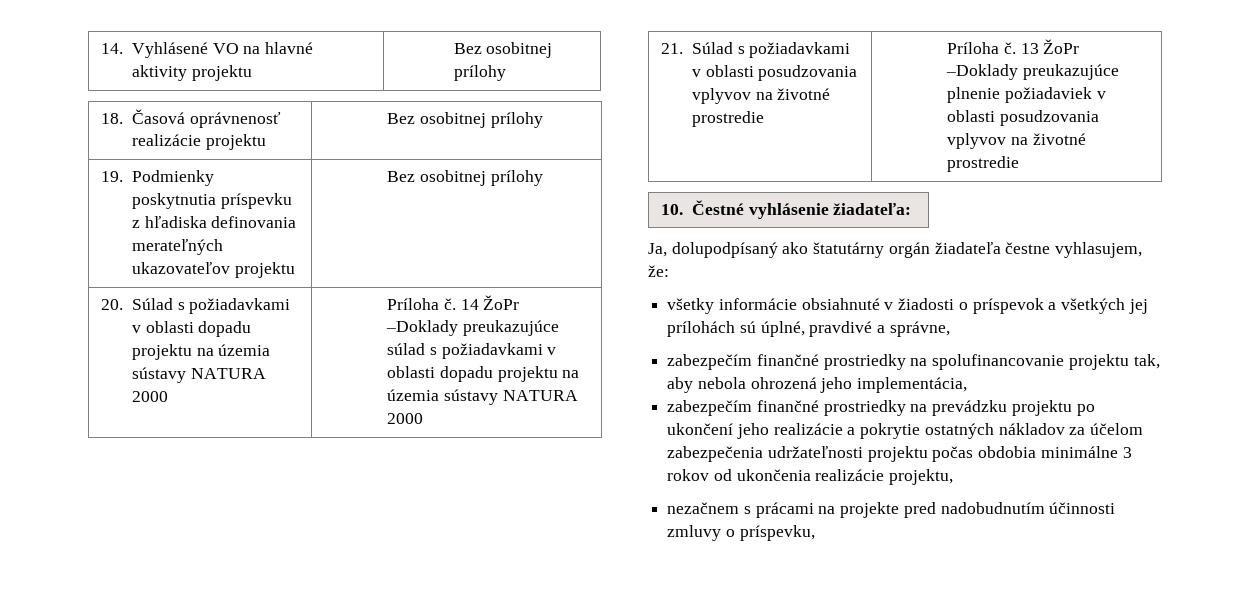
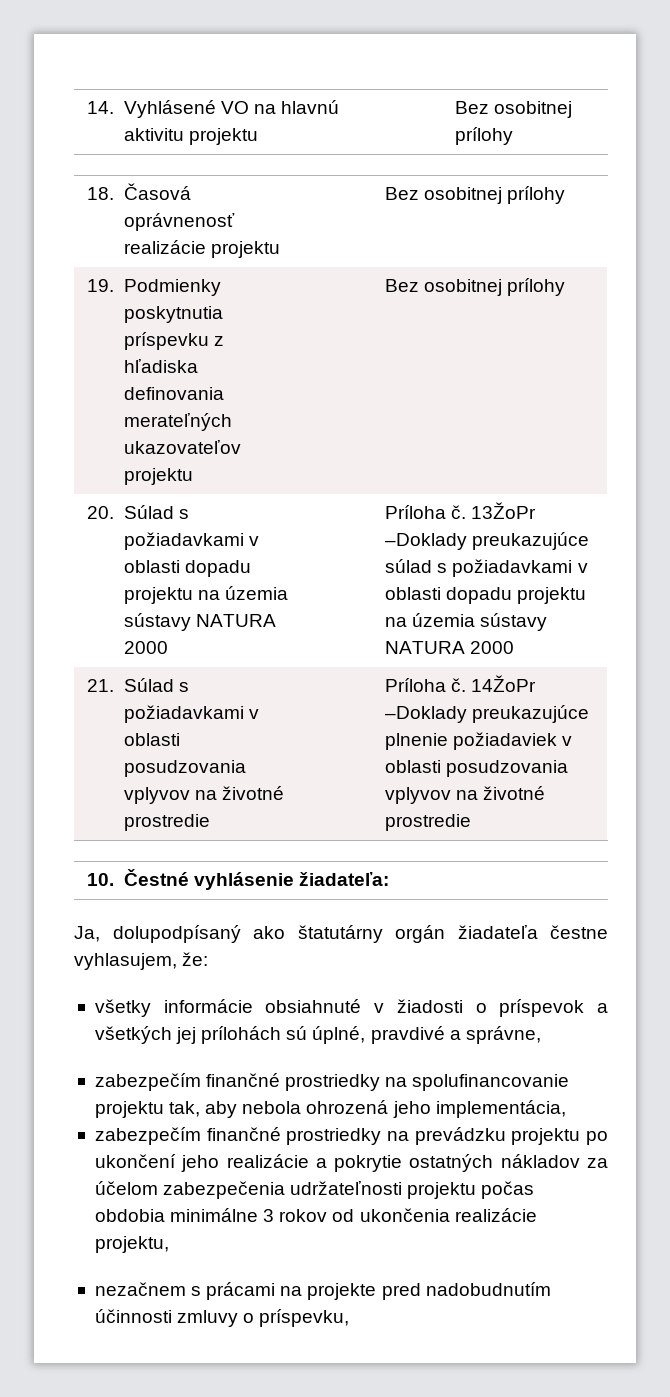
- 14. Vyhlásené VO na hlavné aktivity projektu | Bez osobitnej prílohy
+ 14. Vyhlásené VO na hlavnú aktivitu projektu | Bez osobitnej prílohy
- 20. Súlad s požiadavkami v oblasti dopadu projektu na územia sústavy NATURA 2000 | Príloha č. 14 ŽoPr –Doklady preukazujúce súlad s požiadavkami v oblasti dopadu projektu na územia sústavy NATURA 2000
+ 20. Súlad s požiadavkami v oblasti dopadu projektu na územia sústavy NATURA 2000 | Príloha č. 13ŽoPr –Doklady preukazujúce súlad s požiadavkami v oblasti dopadu projektu na územia sústavy NATURA 2000
- 21. Súlad s požiadavkami v oblasti posudzovania vplyvov na životné prostredie | Príloha č. 13 ŽoPr –Doklady preukazujúce plnenie požiadaviek v oblasti posudzovania vplyvov na životné prostredie
+ 21. Súlad s požiadavkami v oblasti posudzovania vplyvov na životné prostredie | Príloha č. 14ŽoPr –Doklady preukazujúce plnenie požiadaviek v oblasti posudzovania vplyvov na životné prostredie

